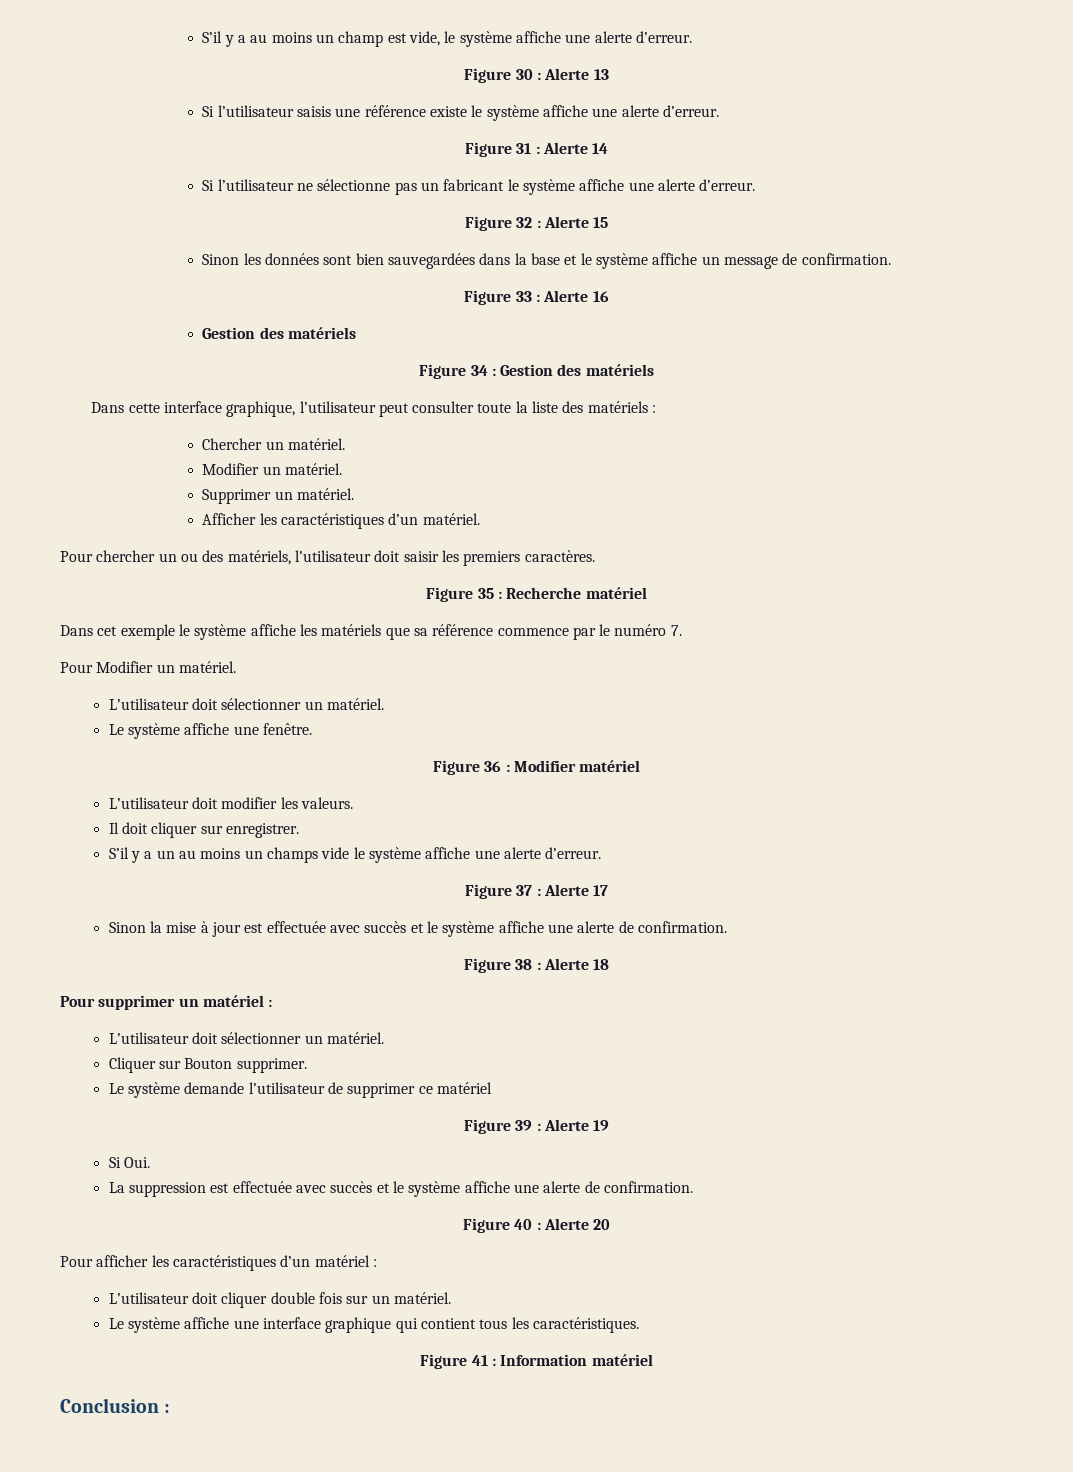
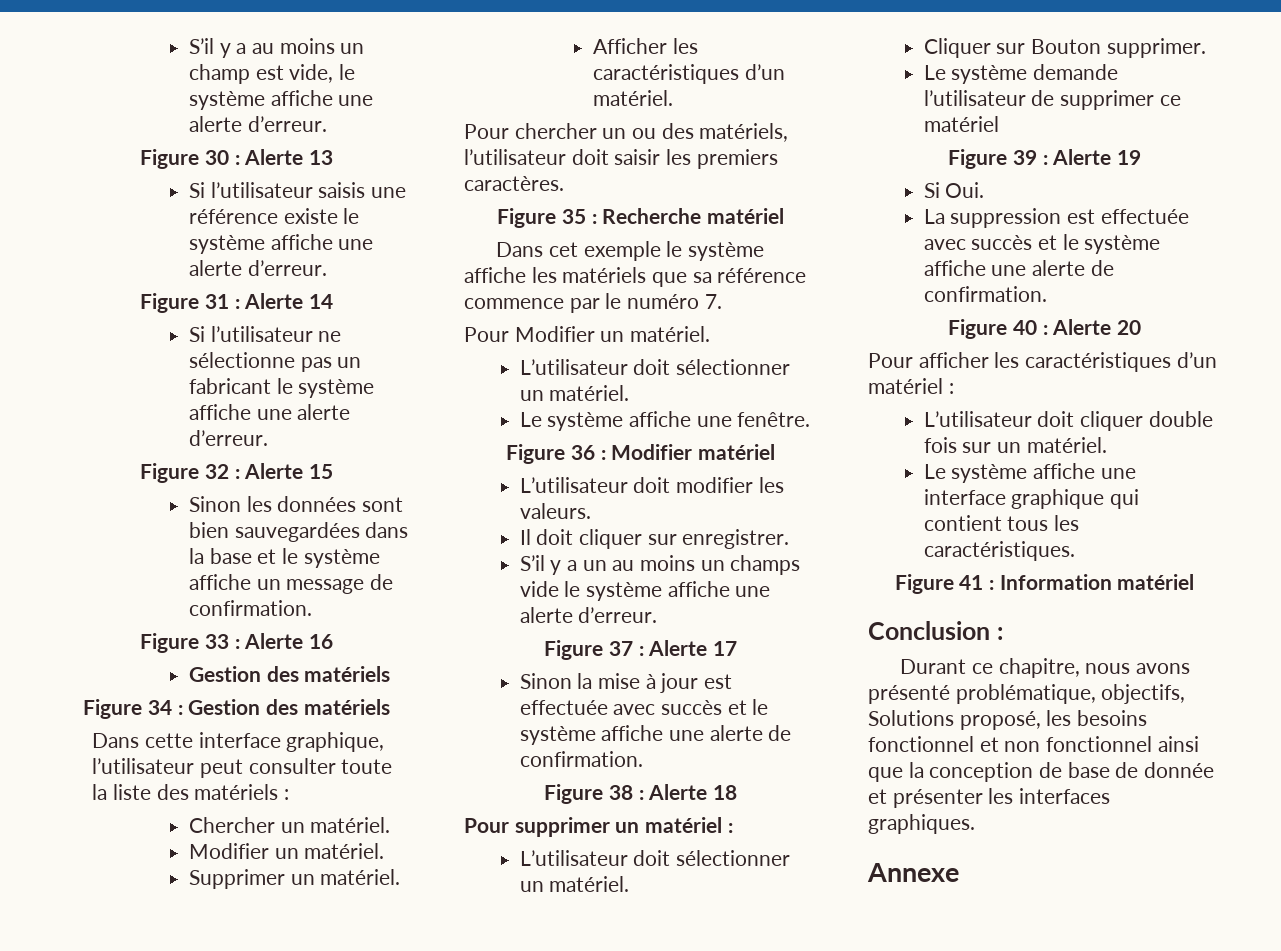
+ Durant ce chapitre, nous avons présenté problématique, objectifs, Solutions proposé, les besoins fonctionnel et non fonctionnel ainsi que la conception de base de donnée et présenter les interfaces graphiques.
+ Annexe

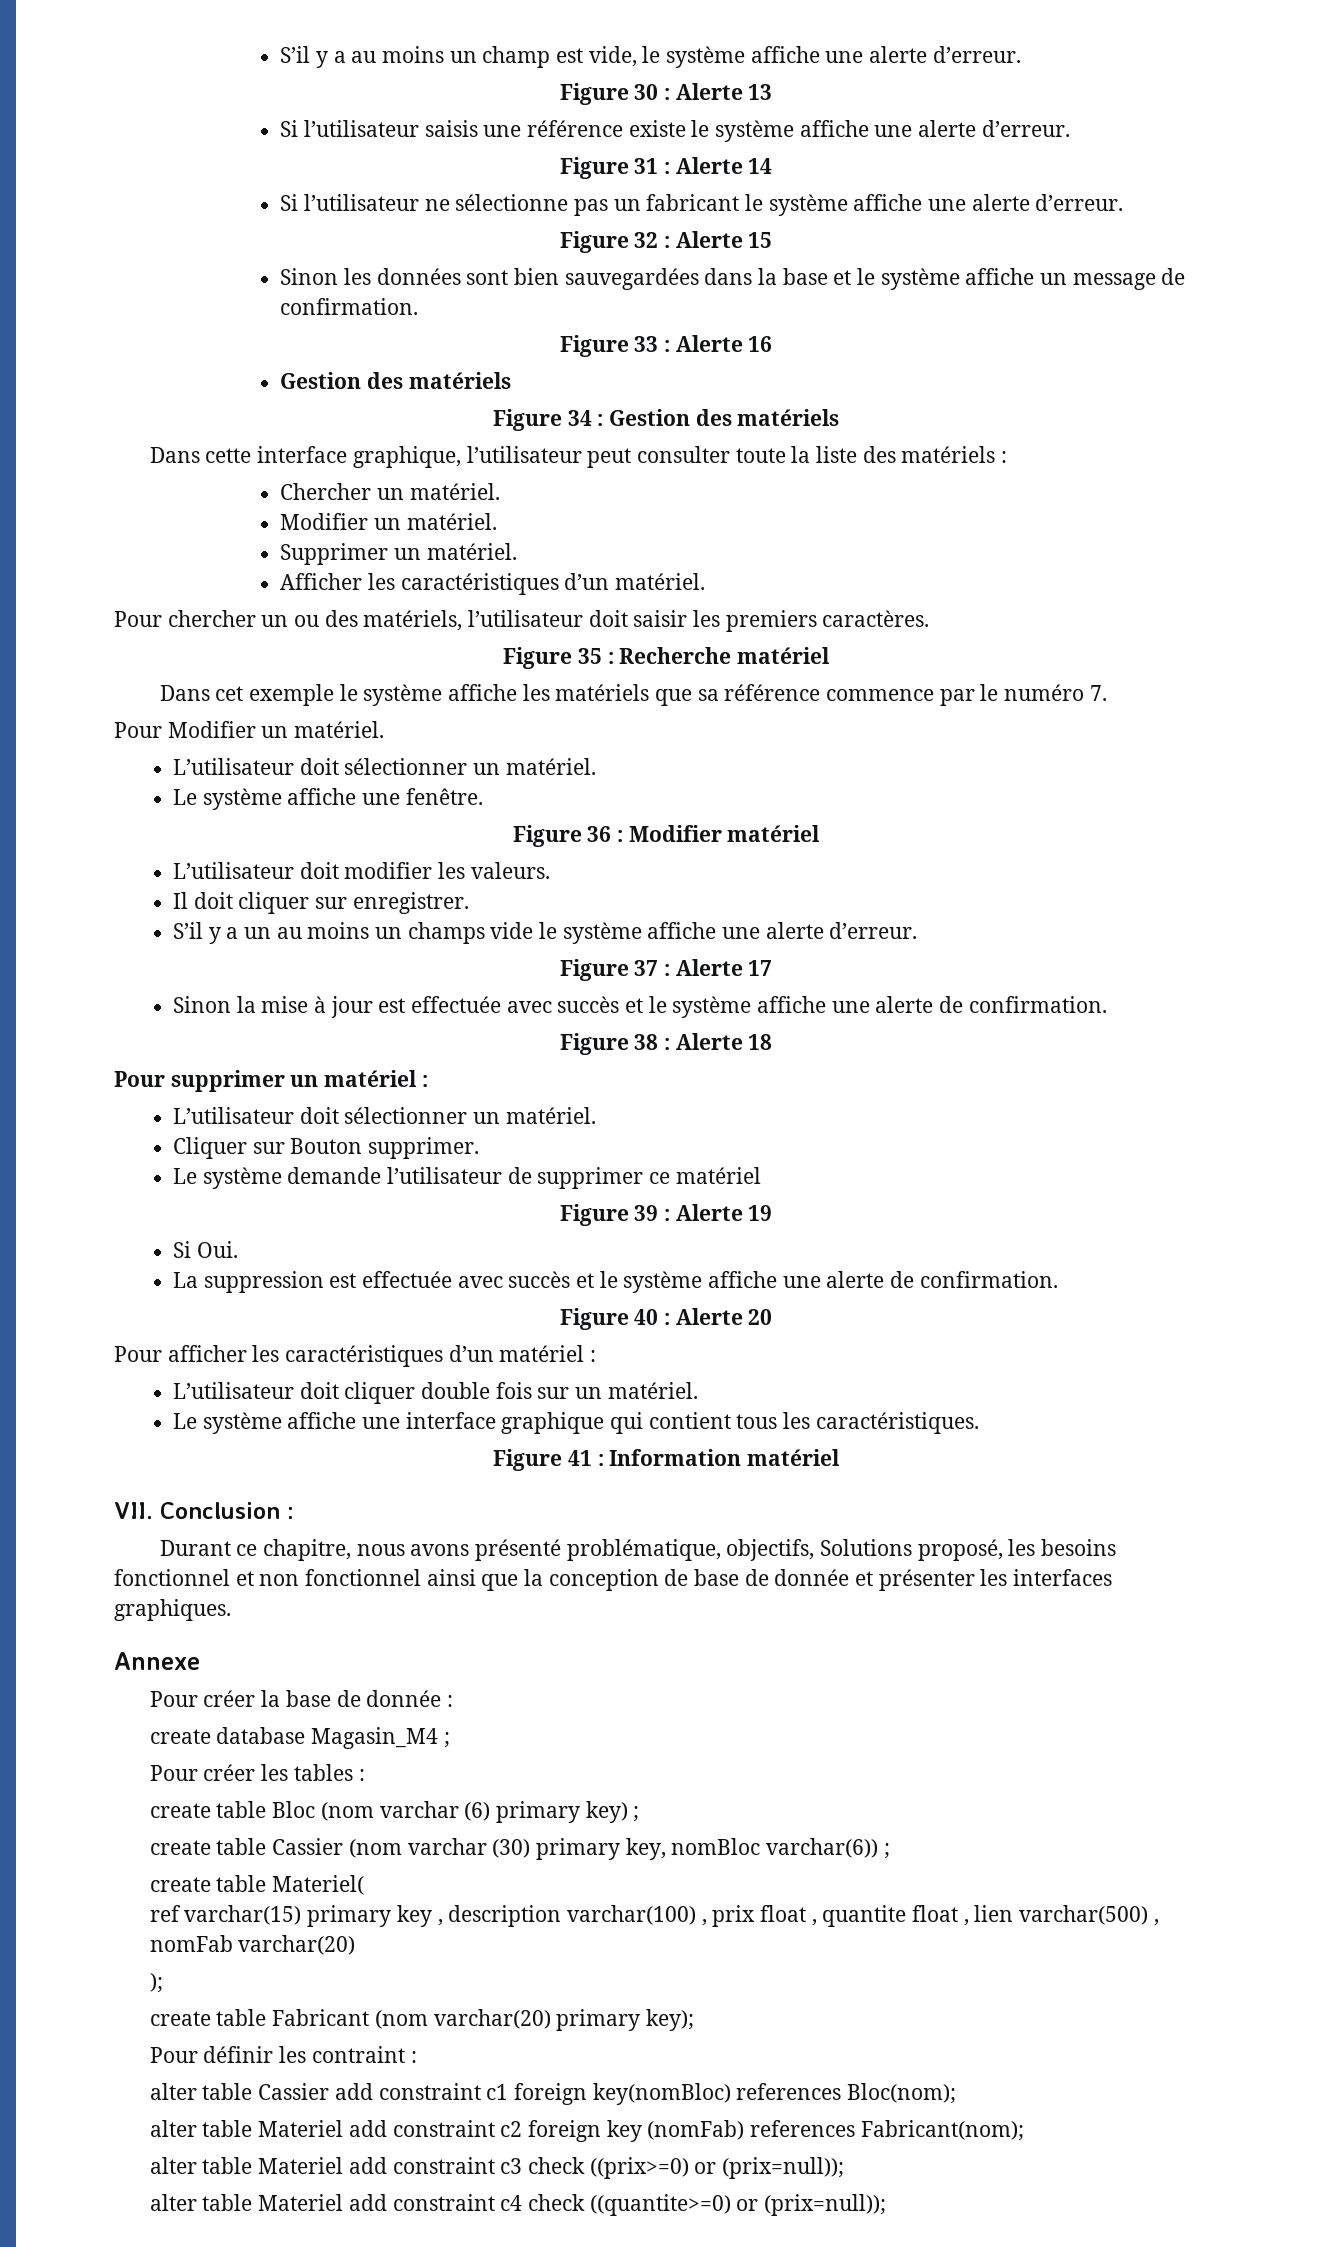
- Conclusion :
+ VII. Conclusion :
+ Pour créer la base de donnée :
+ create database Magasin_M4 ;
+ Pour créer les tables :
+ create table Bloc (nom varchar (6) primary key) ;
+ create table Cassier (nom varchar (30) primary key, nomBloc varchar(6)) ;
+ create table Materiel(
+ ref varchar(15) primary key , description varchar(100) , prix float , quantite float , lien varchar(500) , nomFab varchar(20)
+ );
+ create table Fabricant (nom varchar(20) primary key);
+ Pour définir les contraint :
+ alter table Cassier add constraint c1 foreign key(nomBloc) references Bloc(nom);
+ alter table Materiel add constraint c2 foreign key (nomFab) references Fabricant(nom);
+ alter table Materiel add constraint c3 check ((prix>=0) or (prix=null));
+ alter table Materiel add constraint c4 check ((quantite>=0) or (prix=null));

